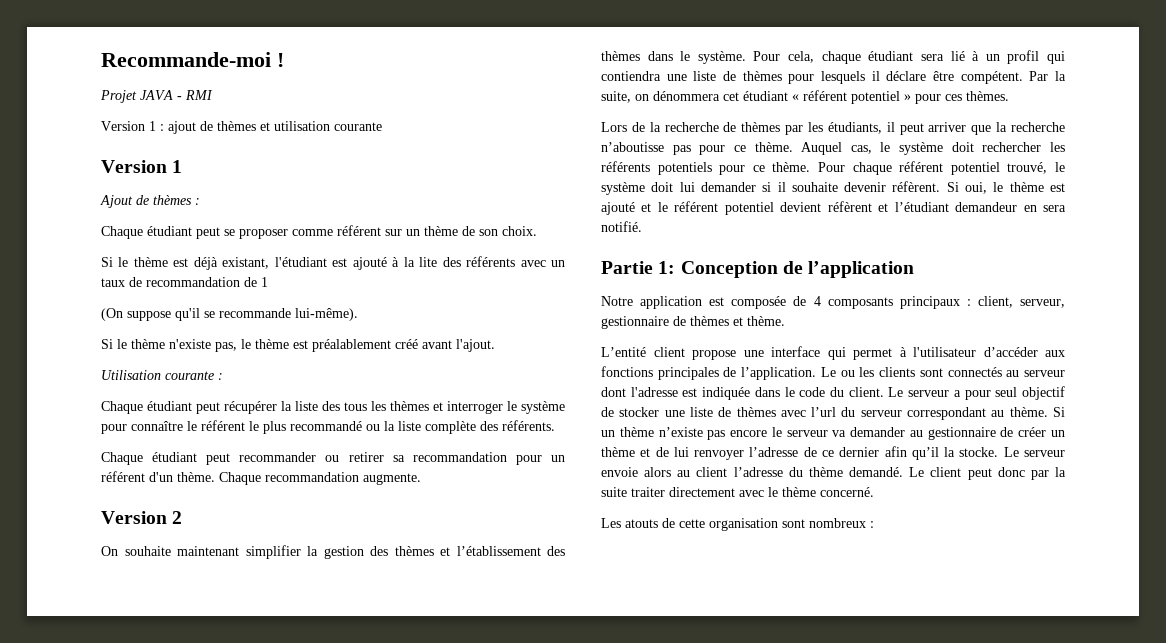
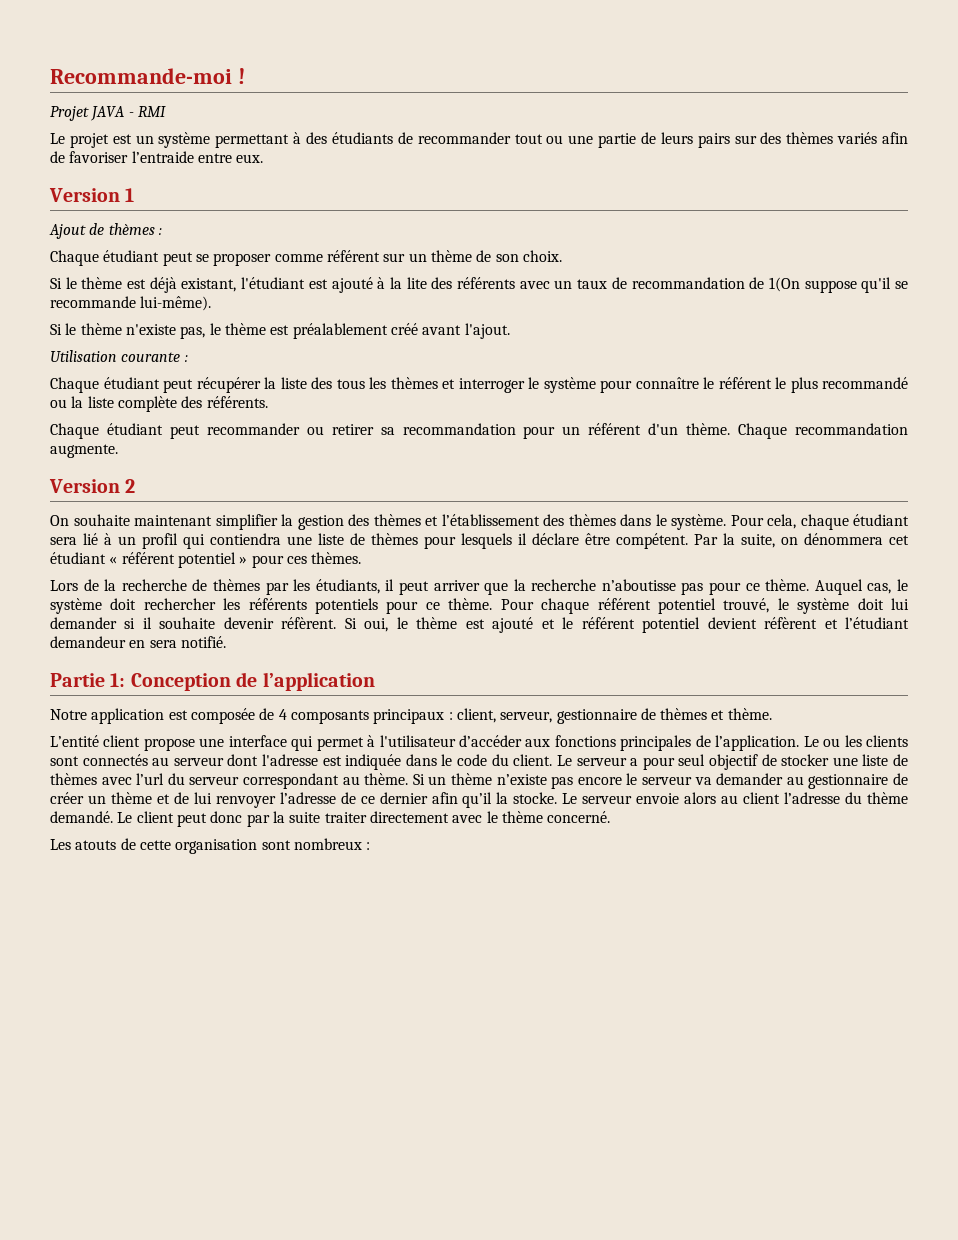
- Version 1 : ajout de thèmes et utilisation courante
+ Le projet est un système permettant à des étudiants de recommander tout ou une partie de leurs pairs sur des thèmes variés afin de favoriser l’entraide entre eux.
- Si le thème est déjà existant, l'étudiant est ajouté à la lite des référents avec un taux de recommandation de 1
- (On suppose qu'il se recommande lui-même).
+ Si le thème est déjà existant, l'étudiant est ajouté à la lite des référents avec un taux de recommandation de 1(On suppose qu'il se recommande lui-même).

